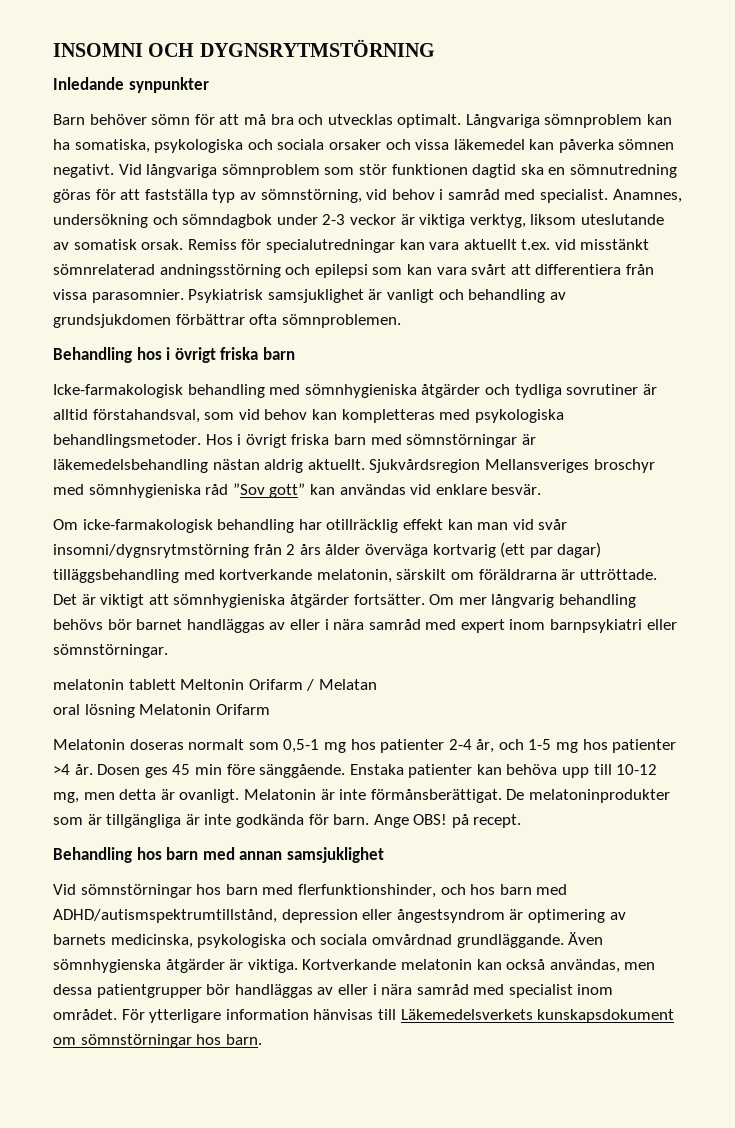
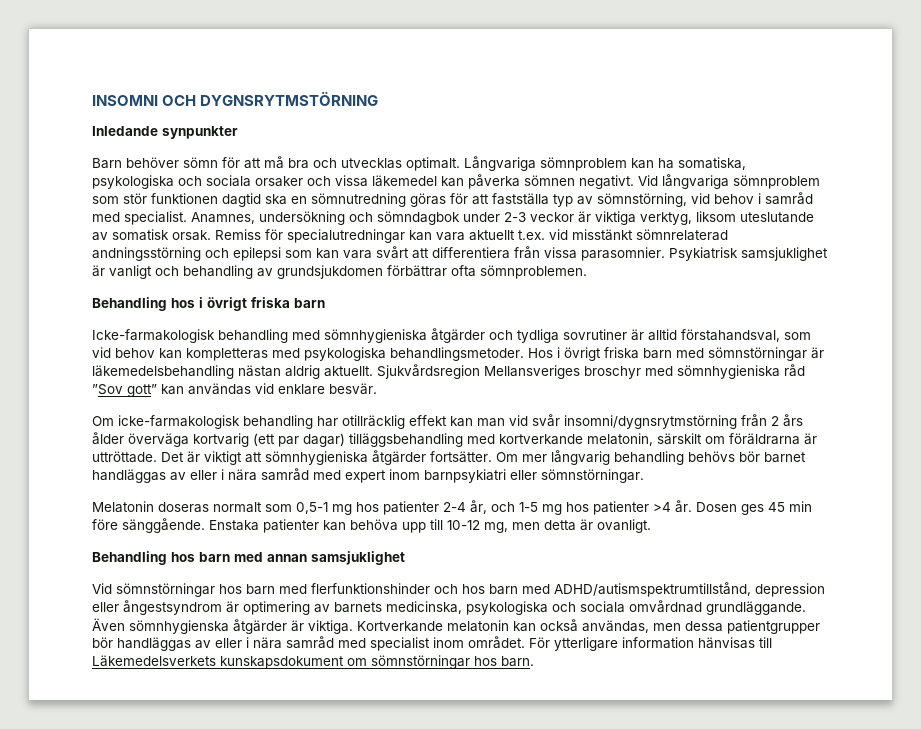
- melatonin tablett Meltonin Orifarm / Melatan
- oral lösning Melatonin Orifarm
- Melatonin är inte förmånsberättigat. De melatoninprodukter som är tillgängliga är inte godkända för barn. Ange OBS! på recept.
- Vid sömnstörningar hos barn med flerfunktionshinder, och hos barn med ADHD/autismspektrumtillstånd, depression eller ångestsyndrom är optimering av barnets medicinska, psykologiska och sociala omvårdnad grundläggande.
+ Vid sömnstörningar hos barn med flerfunktionshinder och hos barn med ADHD/autismspektrumtillstånd, depression eller ångestsyndrom är optimering av barnets medicinska, psykologiska och sociala omvårdnad grundläggande.

